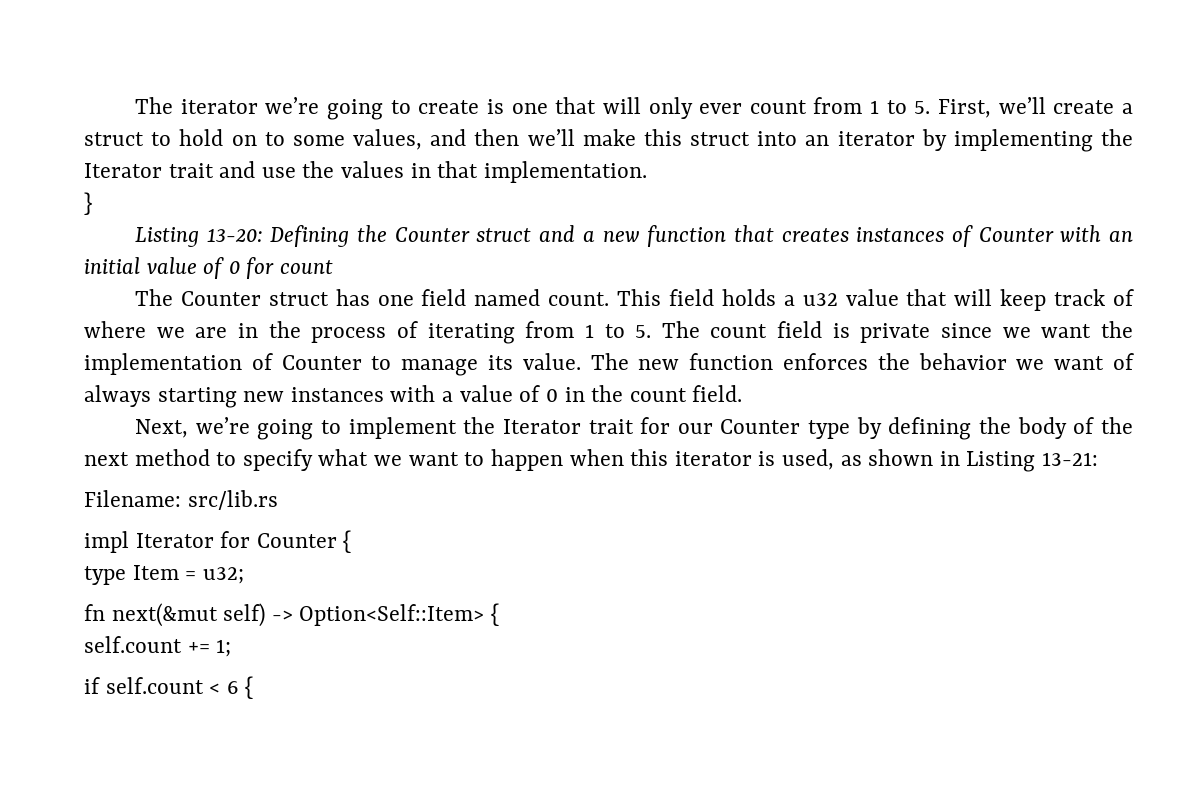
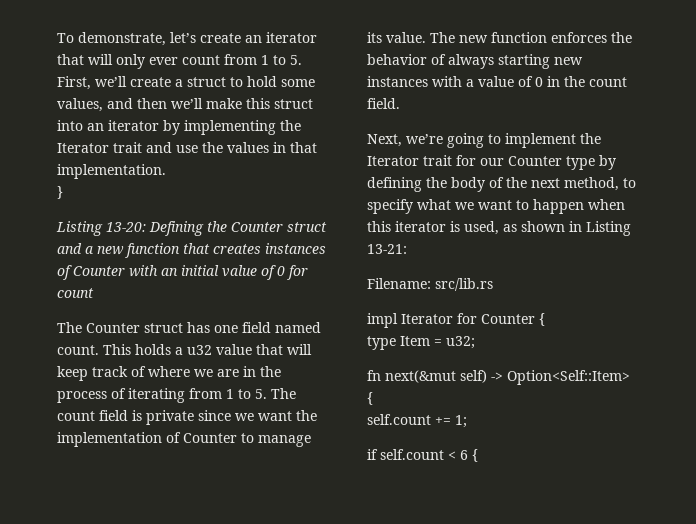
- The iterator we’re going to create is one that will only ever count from 1 to 5. First, we’ll create a struct to hold on to some values, and then we’ll make this struct into an iterator by implementing the Iterator trait and use the values in that implementation.
+ To demonstrate, let’s create an iterator that will only ever count from 1 to 5. First, we’ll create a struct to hold some values, and then we’ll make this struct into an iterator by implementing the Iterator trait and use the values in that implementation.
- This field holds a u32 value that will keep track of where we are in the process of iterating from 1 to 5. The count field is private since we want the implementation of Counter to manage its value.
+ This holds a u32 value that will keep track of where we are in the process of iterating from 1 to 5. The count field is private since we want the implementation of Counter to manage its value.
- The new function enforces the behavior we want of always starting new instances with a value of 0 in the count field.
+ The new function enforces the behavior of always starting new instances with a value of 0 in the count field.
- Next, we’re going to implement the Iterator trait for our Counter type by defining the body of the next method to specify what we want to happen when this iterator is used, as shown in Listing 13-21:
+ Next, we’re going to implement the Iterator trait for our Counter type by defining the body of the next method, to specify what we want to happen when this iterator is used, as shown in Listing 13-21:

